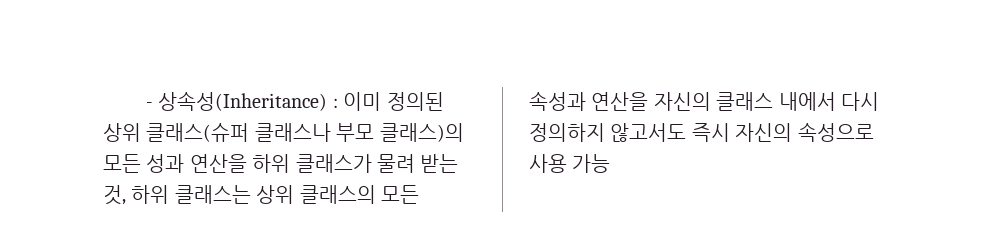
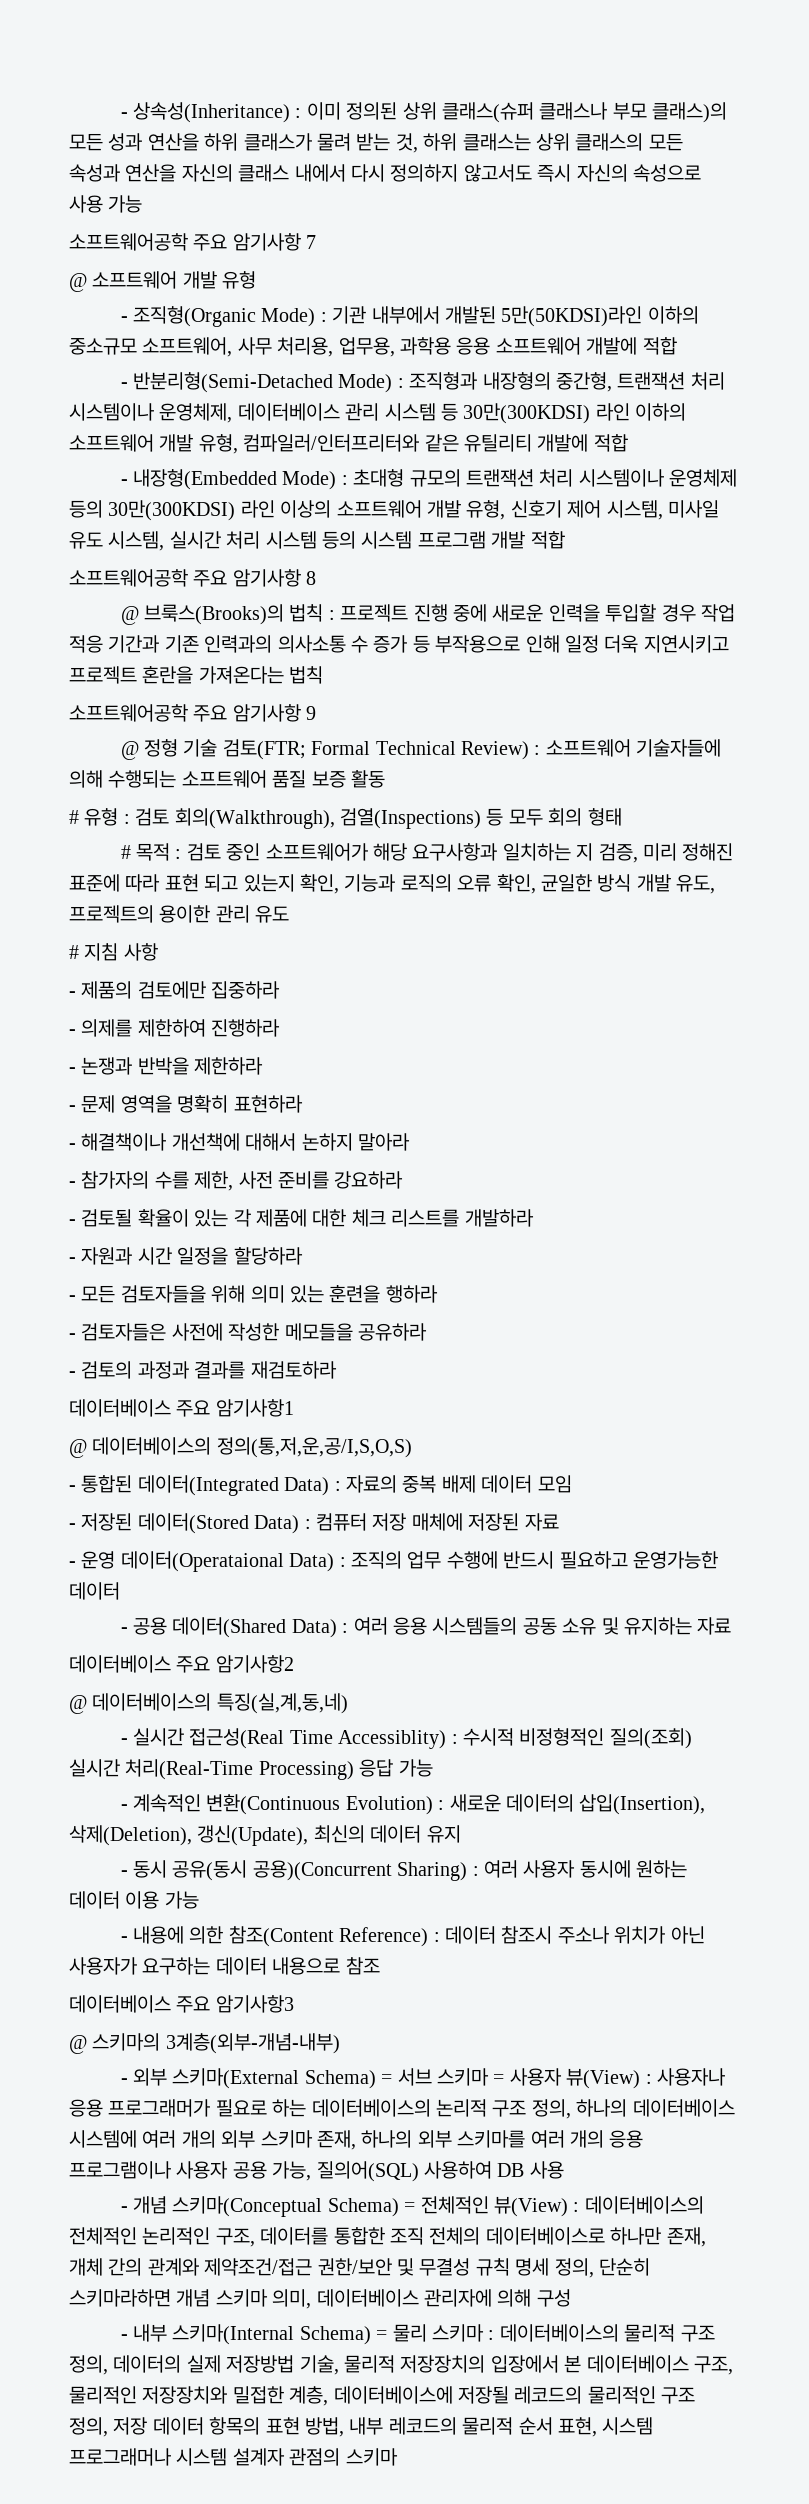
+ 소프트웨어공학 주요 암기사항 7
+ @ 소프트웨어 개발 유형
+ - 조직형(Organic Mode) : 기관 내부에서 개발된 5만(50KDSI)라인 이하의 중소규모 소프트웨어, 사무 처리용, 업무용, 과학용 응용 소프트웨어 개발에 적합
+ - 반분리형(Semi-Detached Mode) : 조직형과 내장형의 중간형, 트랜잭션 처리 시스템이나 운영체제, 데이터베이스 관리 시스템 등 30만(300KDSI) 라인 이하의 소프트웨어 개발 유형, 컴파일러/인터프리터와 같은 유틸리티 개발에 적합
+ - 내장형(Embedded Mode) : 초대형 규모의 트랜잭션 처리 시스템이나 운영체제 등의 30만(300KDSI) 라인 이상의 소프트웨어 개발 유형, 신호기 제어 시스템, 미사일 유도 시스템, 실시간 처리 시스템 등의 시스템 프로그램 개발 적합
+ 소프트웨어공학 주요 암기사항 8
+ @ 브룩스(Brooks)의 법칙 : 프로젝트 진행 중에 새로운 인력을 투입할 경우 작업 적응 기간과 기존 인력과의 의사소통 수 증가 등 부작용으로 인해 일정 더욱 지연시키고 프로젝트 혼란을 가져온다는 법칙
+ 소프트웨어공학 주요 암기사항 9
+ @ 정형 기술 검토(FTR; Formal Technical Review) : 소프트웨어 기술자들에 의해 수행되는 소프트웨어 품질 보증 활동
+ # 유형 : 검토 회의(Walkthrough), 검열(Inspections) 등 모두 회의 형태
+ # 목적 : 검토 중인 소프트웨어가 해당 요구사항과 일치하는 지 검증, 미리 정해진 표준에 따라 표현 되고 있는지 확인, 기능과 로직의 오류 확인, 균일한 방식 개발 유도, 프로젝트의 용이한 관리 유도
+ # 지침 사항
+ - 제품의 검토에만 집중하라
+ - 의제를 제한하여 진행하라
+ - 논쟁과 반박을 제한하라
+ - 문제 영역을 명확히 표현하라
+ - 해결책이나 개선책에 대해서 논하지 말아라
+ - 참가자의 수를 제한, 사전 준비를 강요하라
+ - 검토될 확율이 있는 각 제품에 대한 체크 리스트를 개발하라
+ - 자원과 시간 일정을 할당하라
+ - 모든 검토자들을 위해 의미 있는 훈련을 행하라
+ - 검토자들은 사전에 작성한 메모들을 공유하라
+ - 검토의 과정과 결과를 재검토하라
+ 데이터베이스 주요 암기사항1
+ @ 데이터베이스의 정의(통,저,운,공/I,S,O,S)
+ - 통합된 데이터(Integrated Data) : 자료의 중복 배제 데이터 모임
+ - 저장된 데이터(Stored Data) : 컴퓨터 저장 매체에 저장된 자료
+ - 운영 데이터(Operataional Data) : 조직의 업무 수행에 반드시 필요하고 운영가능한 데이터
+ - 공용 데이터(Shared Data) : 여러 응용 시스템들의 공동 소유 및 유지하는 자료
+ 데이터베이스 주요 암기사항2
+ @ 데이터베이스의 특징(실,계,동,네)
+ - 실시간 접근성(Real Time Accessiblity) : 수시적 비정형적인 질의(조회) 실시간 처리(Real-Time Processing) 응답 가능
+ - 계속적인 변환(Continuous Evolution) : 새로운 데이터의 삽입(Insertion), 삭제(Deletion), 갱신(Update), 최신의 데이터 유지
+ - 동시 공유(동시 공용)(Concurrent Sharing) : 여러 사용자 동시에 원하는 데이터 이용 가능
+ - 내용에 의한 참조(Content Reference) : 데이터 참조시 주소나 위치가 아닌 사용자가 요구하는 데이터 내용으로 참조
+ 데이터베이스 주요 암기사항3
+ @ 스키마의 3계층(외부-개념-내부)
+ - 외부 스키마(External Schema) = 서브 스키마 = 사용자 뷰(View) : 사용자나 응용 프로그래머가 필요로 하는 데이터베이스의 논리적 구조 정의, 하나의 데이터베이스 시스템에 여러 개의 외부 스키마 존재, 하나의 외부 스키마를 여러 개의 응용 프로그램이나 사용자 공용 가능, 질의어(SQL) 사용하여 DB 사용
+ - 개념 스키마(Conceptual Schema) = 전체적인 뷰(View) : 데이터베이스의 전체적인 논리적인 구조, 데이터를 통합한 조직 전체의 데이터베이스로 하나만 존재, 개체 간의 관계와 제약조건/접근 권한/보안 및 무결성 규칙 명세 정의, 단순히 스키마라하면 개념 스키마 의미, 데이터베이스 관리자에 의해 구성
+ - 내부 스키마(Internal Schema) = 물리 스키마 : 데이터베이스의 물리적 구조 정의, 데이터의 실제 저장방법 기술, 물리적 저장장치의 입장에서 본 데이터베이스 구조, 물리적인 저장장치와 밀접한 계층, 데이터베이스에 저장될 레코드의 물리적인 구조 정의, 저장 데이터 항목의 표현 방법, 내부 레코드의 물리적 순서 표현, 시스템 프로그래머나 시스템 설계자 관점의 스키마

